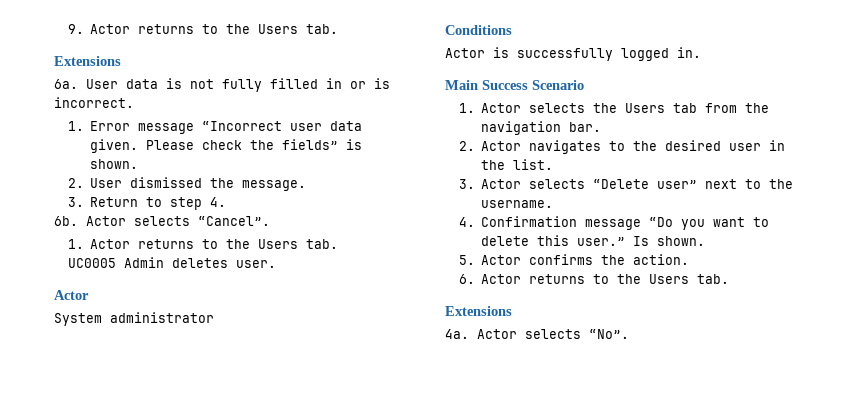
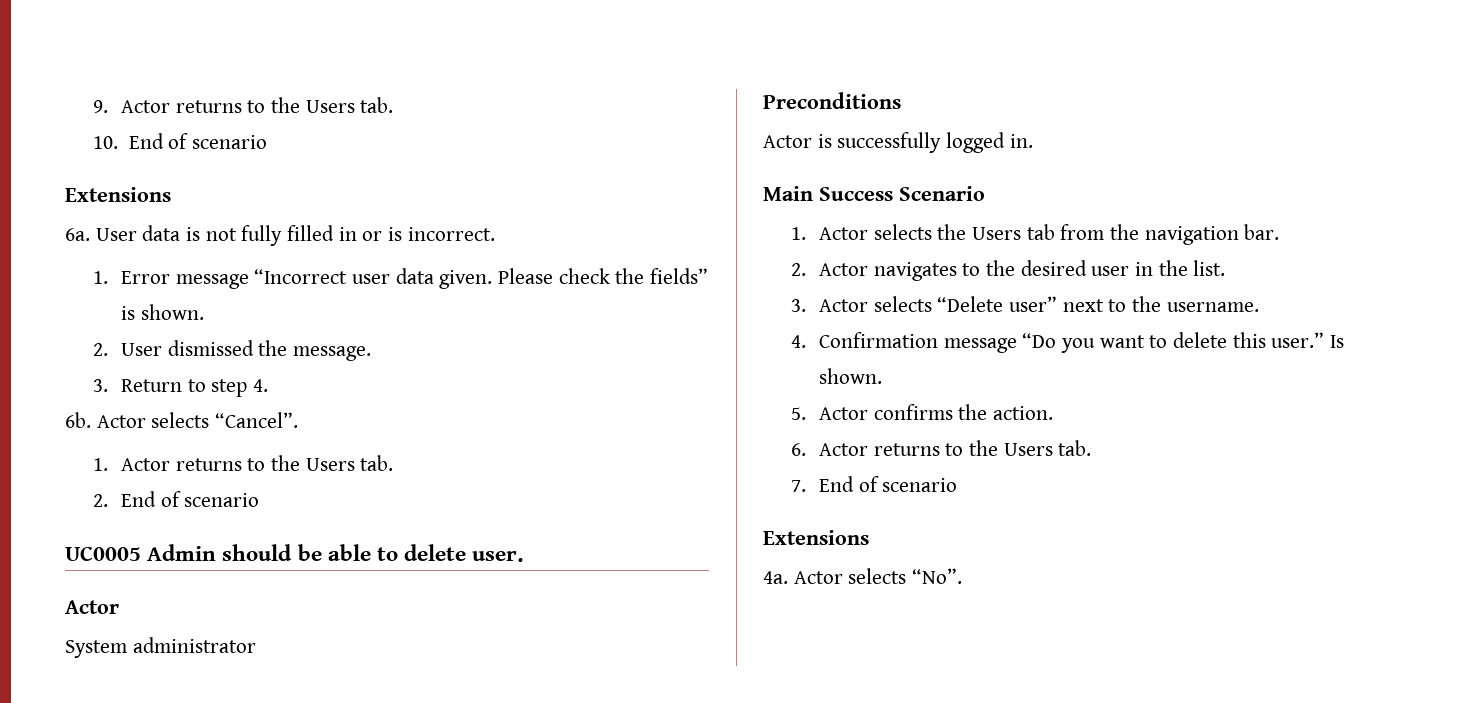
+ 10. End of scenario
- UC0005 Admin deletes user.
+ 2. End of scenario
+ UC0005 Admin should be able to delete user.
- Conditions
+ Preconditions
+ 7. End of scenario

